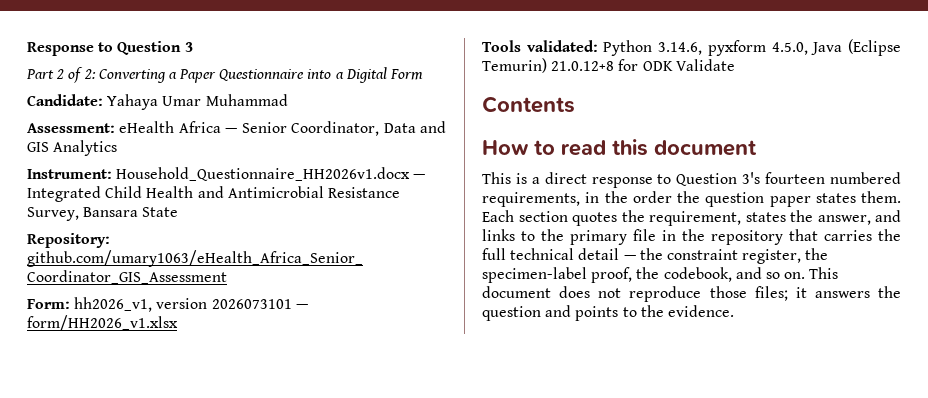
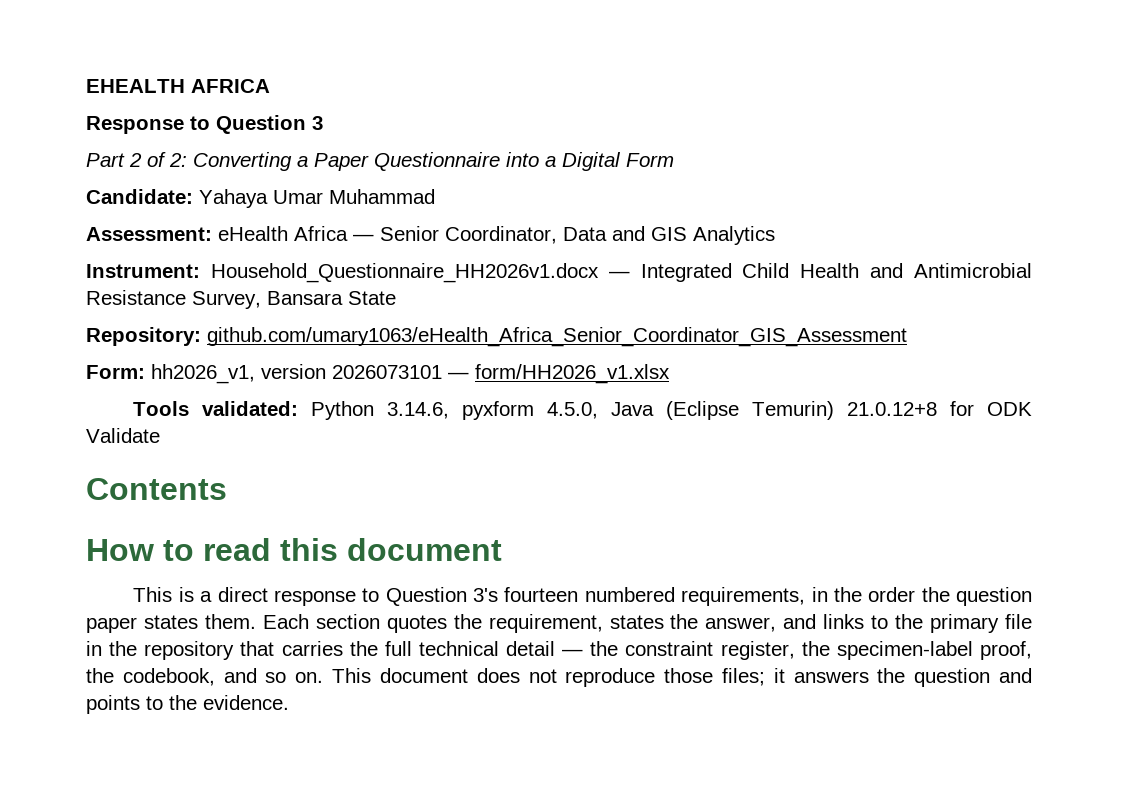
+ EHEALTH AFRICA

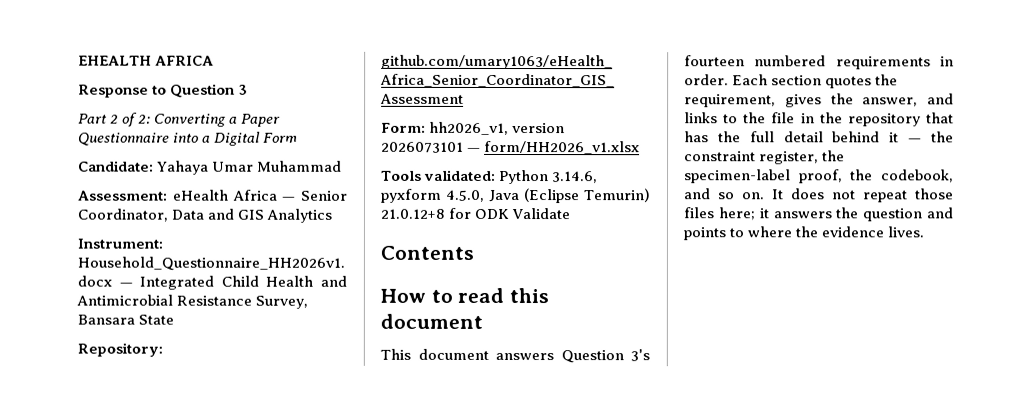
- This is a direct response to Question 3's fourteen numbered requirements, in the order the question paper states them.
+ This document answers Question 3's fourteen numbered requirements in order.
- Each section quotes the requirement, states the answer, and links to the primary file in the repository that carries the full technical detail — the constraint register, the specimen-label proof, the codebook, and so on.
+ Each section quotes the requirement, gives the answer, and links to the file in the repository that has the full detail behind it — the constraint register, the specimen-label proof, the codebook, and so on.
- This document does not reproduce those files; it answers the question and points to the evidence.
+ It does not repeat those files here; it answers the question and points to where the evidence lives.

